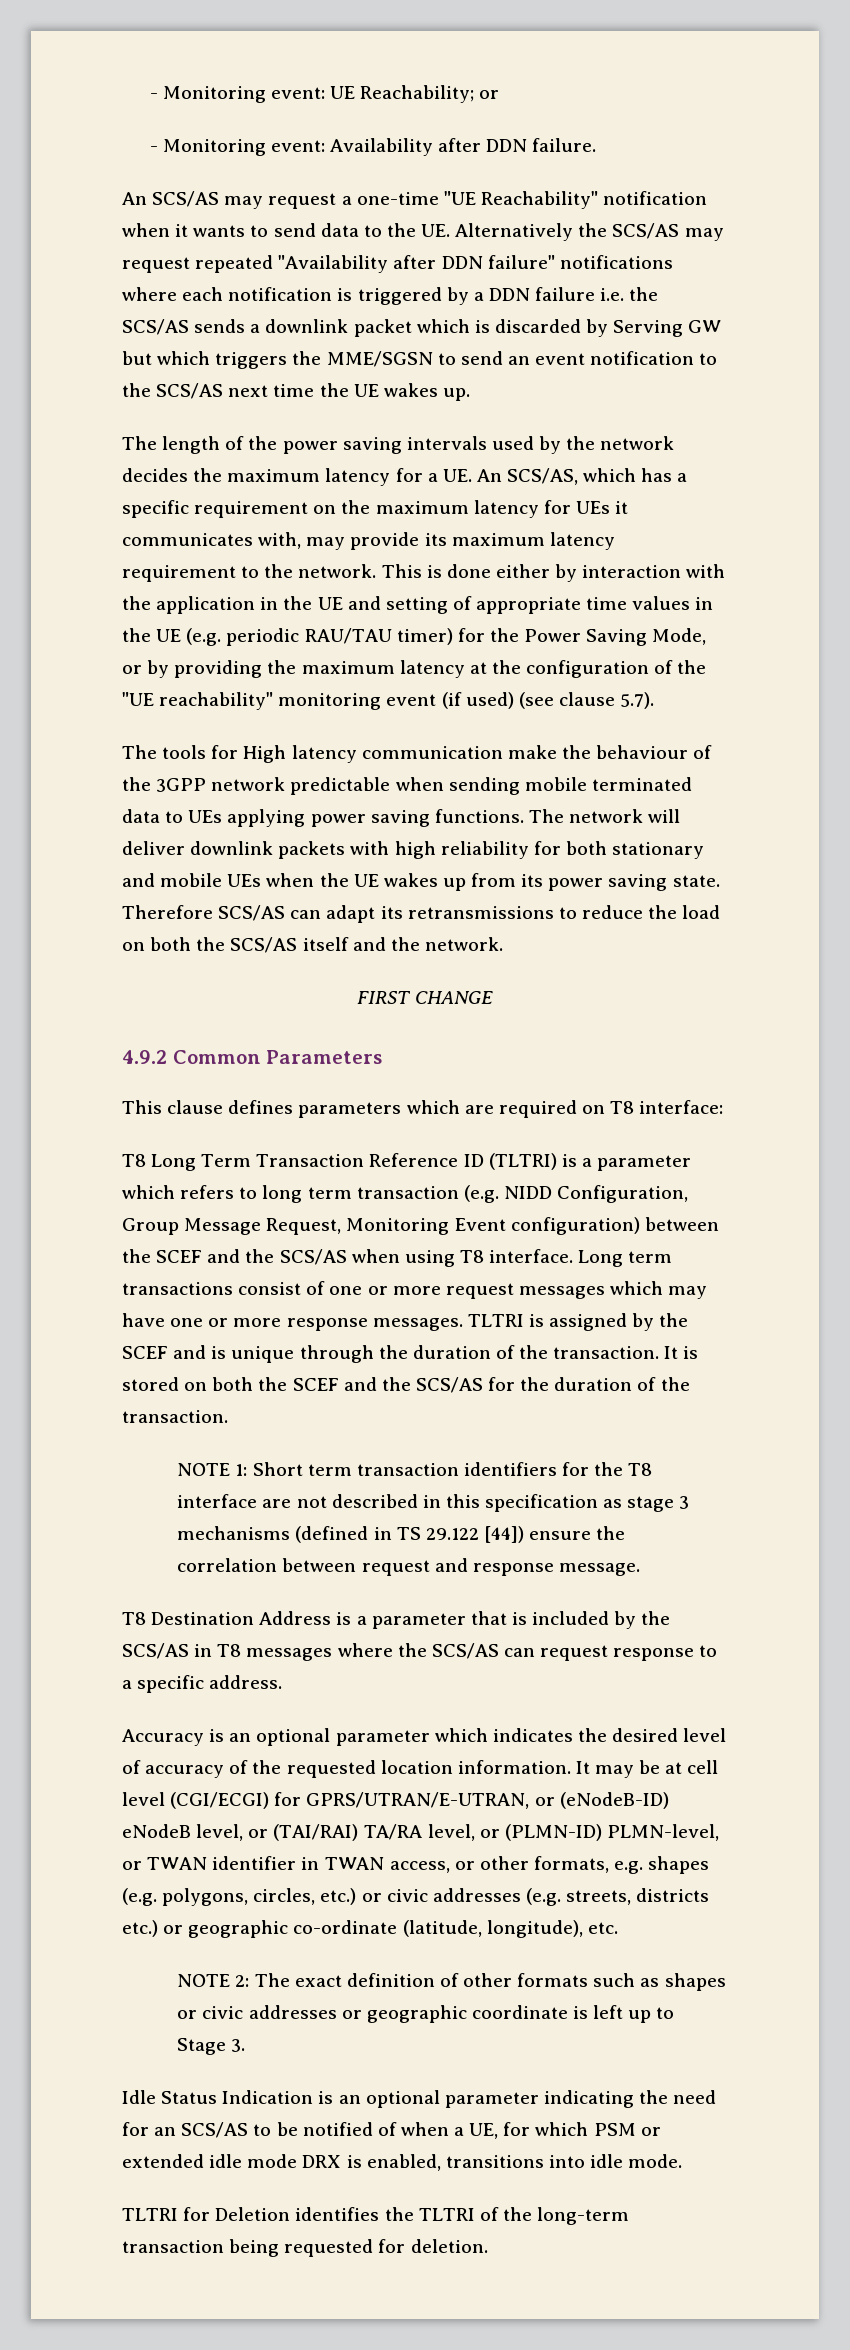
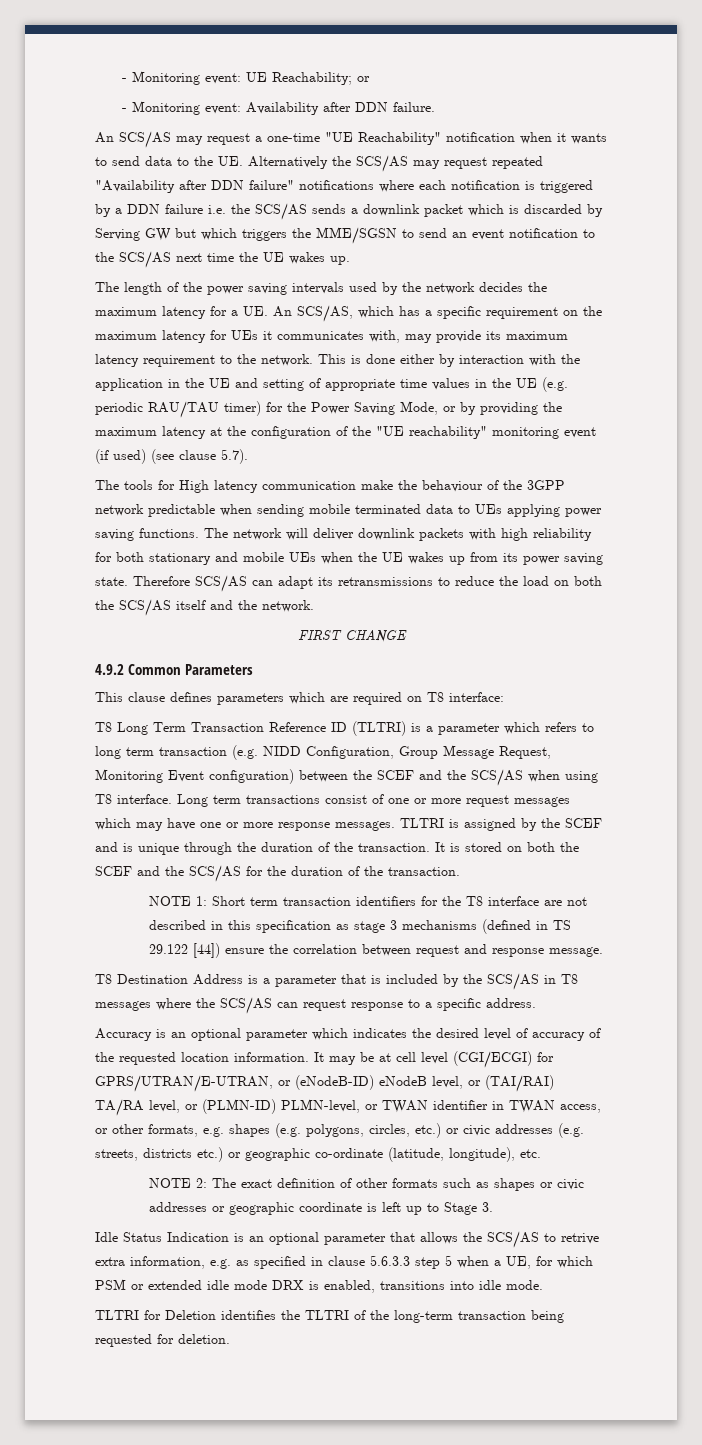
- Idle Status Indication is an optional parameter indicating the need for an SCS/AS to be notified of when a UE, for which PSM or extended idle mode DRX is enabled, transitions into idle mode.
+ Idle Status Indication is an optional parameter that allows the SCS/AS to retrive extra information, e.g. as specified in clause 5.6.3.3 step 5 when a UE, for which PSM or extended idle mode DRX is enabled, transitions into idle mode.

